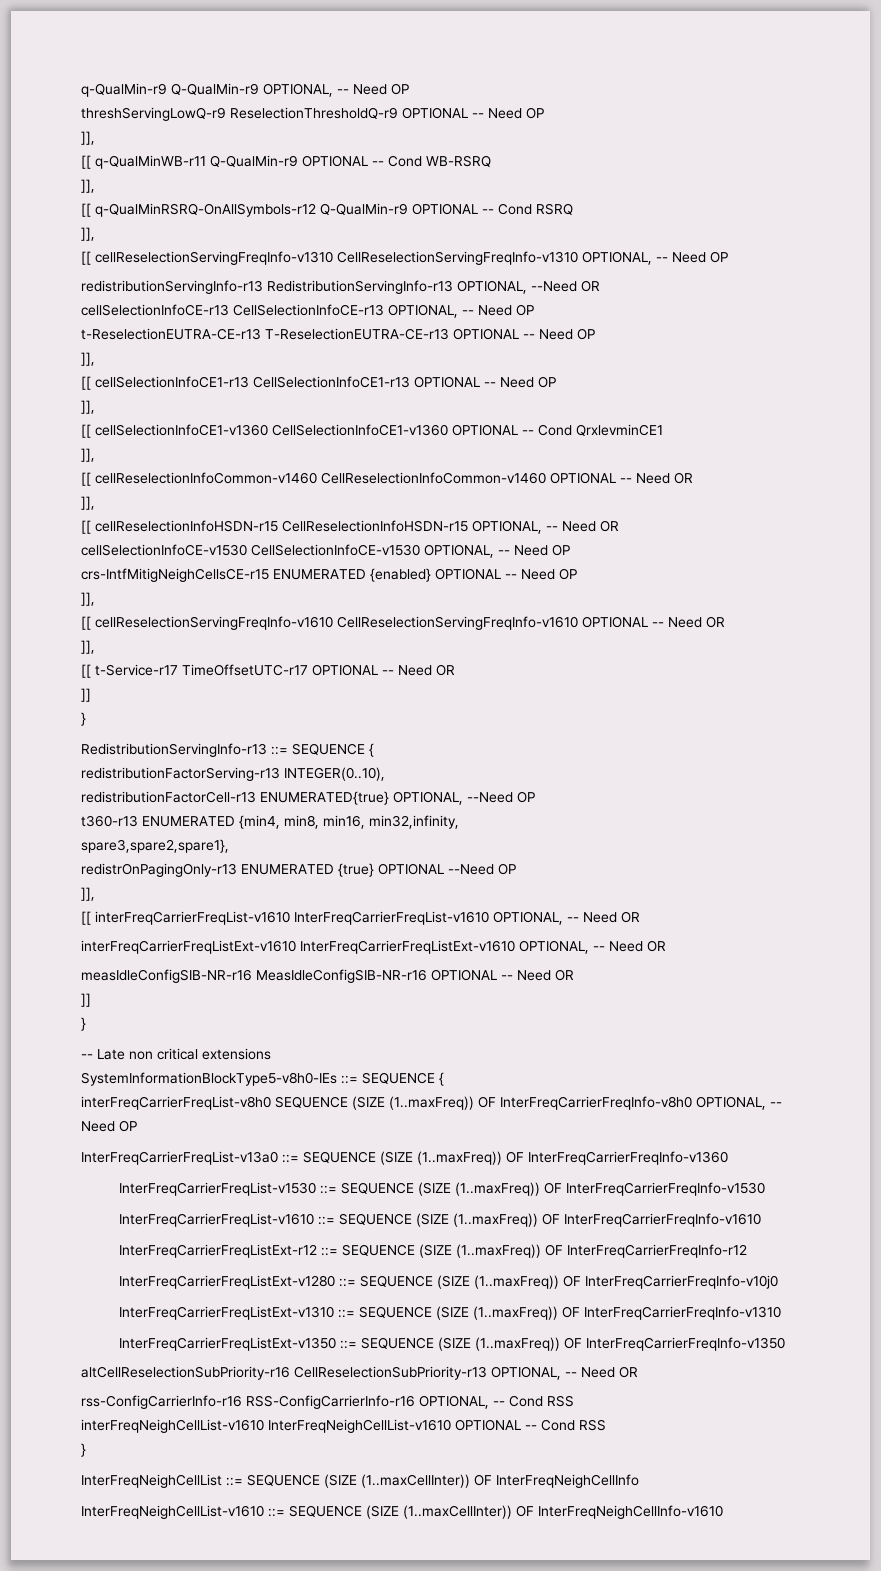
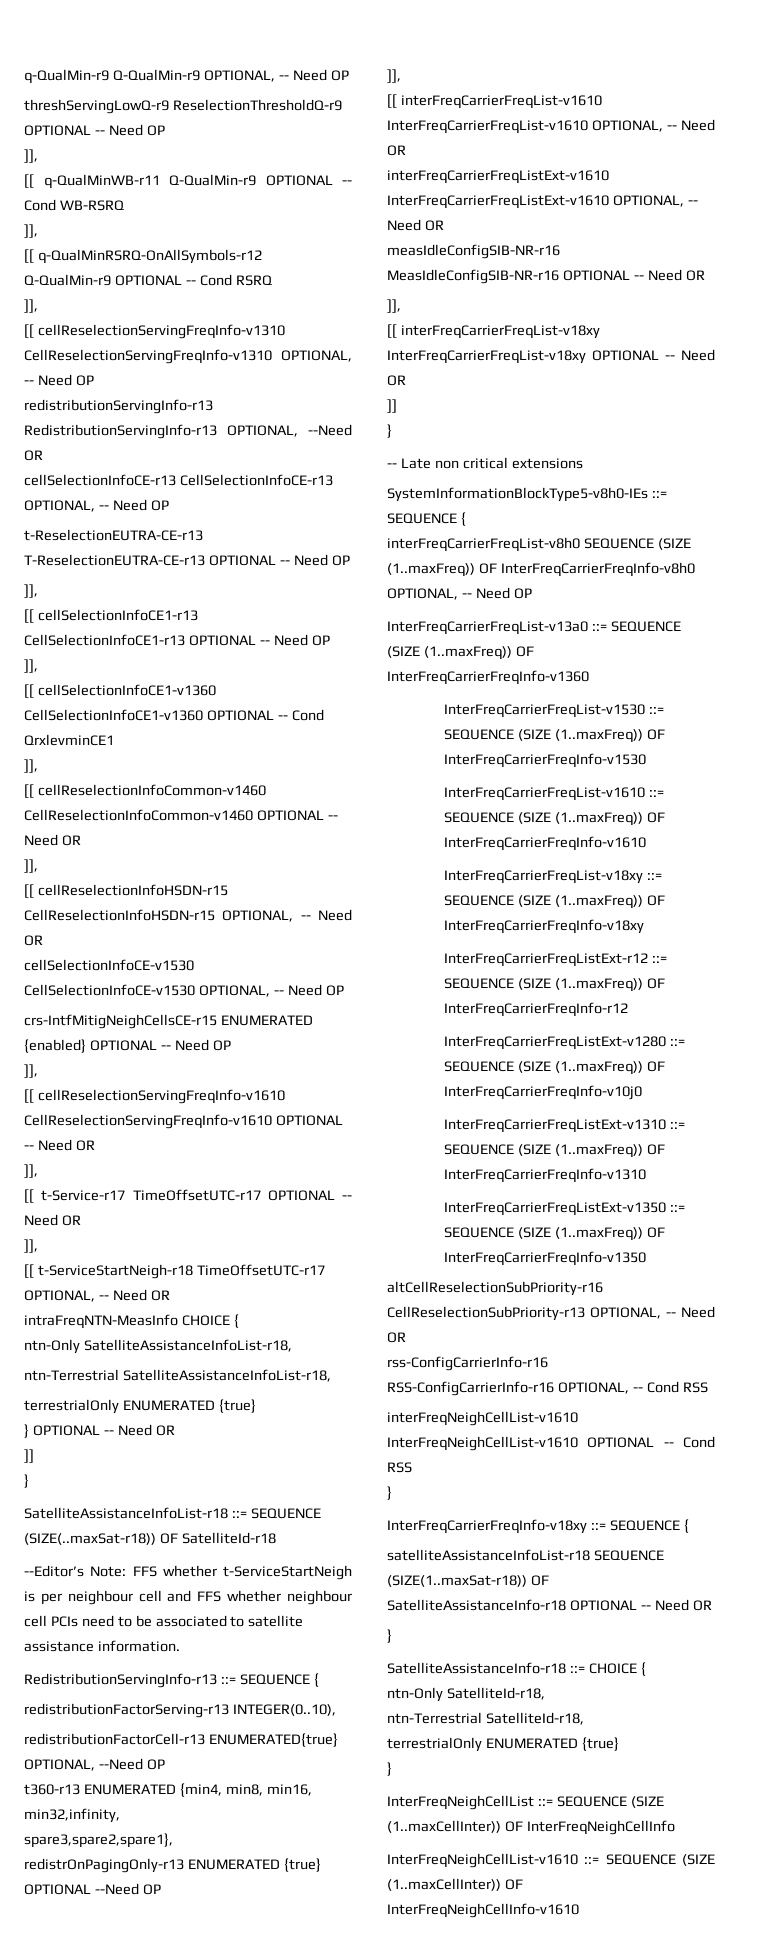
  [[ t-Service-r17 TimeOffsetUTC-r17 OPTIONAL -- Need OR
+ ]],
+ [[ t-ServiceStartNeigh-r18 TimeOffsetUTC-r17 OPTIONAL, -- Need OR
+ intraFreqNTN-MeasInfo CHOICE {
+ ntn-Only SatelliteAssistanceInfoList-r18,
+ ntn-Terrestrial SatelliteAssistanceInfoList-r18,
+ terrestrialOnly ENUMERATED {true}
+ } OPTIONAL -- Need OR
  ]]
  }
+ SatelliteAssistanceInfoList-r18 ::= SEQUENCE (SIZE(..maxSat-r18)) OF SatelliteId-r18
+ --Editor’s Note: FFS whether t-ServiceStartNeigh is per neighbour cell and FFS whether neighbour cell PCIs need to be associated to satellite assistance information.
  measIdleConfigSIB-NR-r16 MeasIdleConfigSIB-NR-r16 OPTIONAL -- Need OR
+ ]],
+ [[ interFreqCarrierFreqList-v18xy InterFreqCarrierFreqList-v18xy OPTIONAL -- Need OR
+ InterFreqCarrierFreqList-v18xy ::= SEQUENCE (SIZE (1..maxFreq)) OF InterFreqCarrierFreqInfo-v18xy
+ InterFreqCarrierFreqInfo-v18xy ::= SEQUENCE {
+ satelliteAssistanceInfoList-r18 SEQUENCE (SIZE(1..maxSat-r18)) OF SatelliteAssistanceInfo-r18 OPTIONAL -- Need OR
+ }
+ SatelliteAssistanceInfo-r18 ::= CHOICE {
+ ntn-Only SatelliteId-r18,
+ ntn-Terrestrial SatelliteId-r18,
+ terrestrialOnly ENUMERATED {true}
+ }

